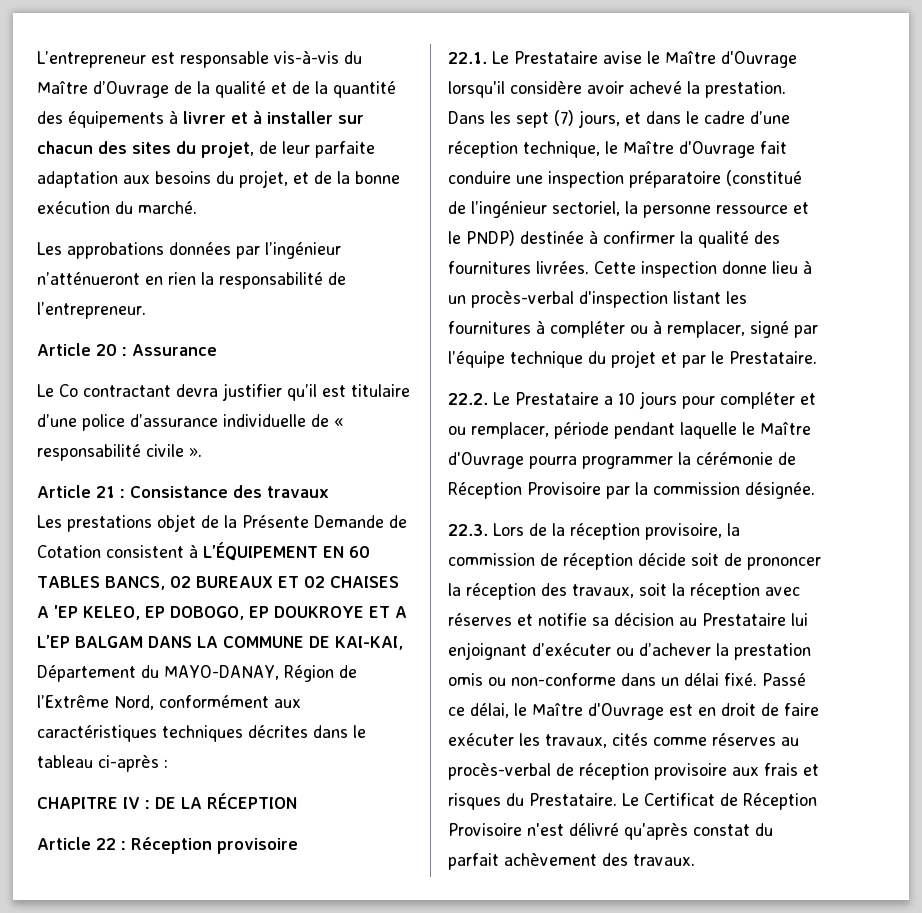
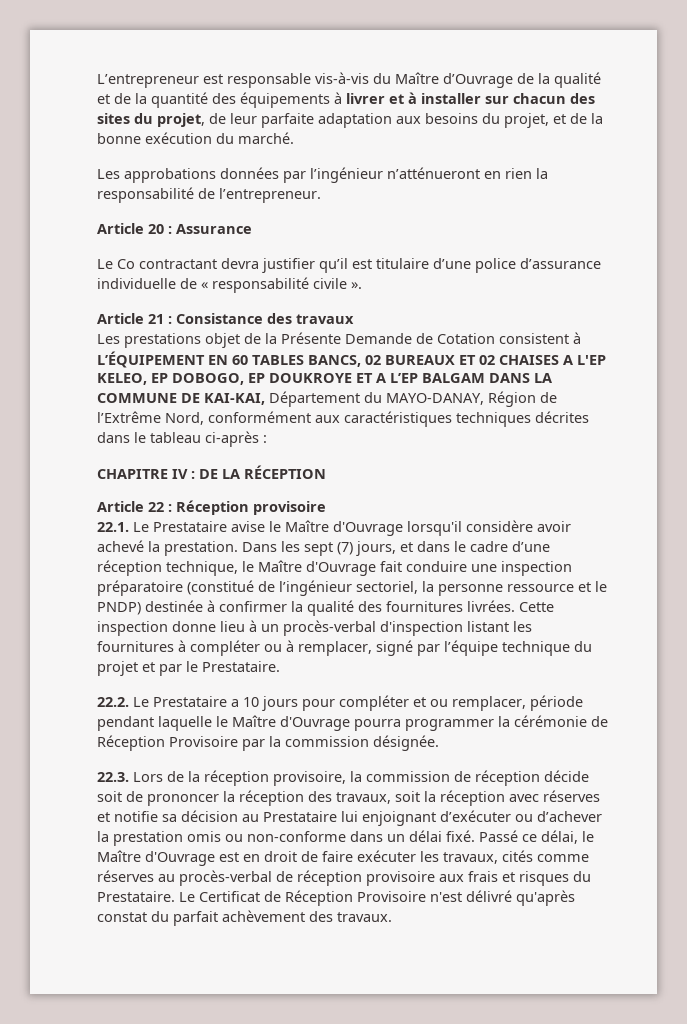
- Les prestations objet de la Présente Demande de Cotation consistent à L’ÉQUIPEMENT EN 60 TABLES BANCS, 02 BUREAUX ET 02 CHAISES A 'EP KELEO, EP DOBOGO, EP DOUKROYE ET A L’EP BALGAM DANS LA COMMUNE DE KAI-KAI, Département du MAYO-DANAY, Région de l’Extrême Nord, conformément aux caractéristiques techniques décrites dans le tableau ci-après :
+ Les prestations objet de la Présente Demande de Cotation consistent à L’ÉQUIPEMENT EN 60 TABLES BANCS, 02 BUREAUX ET 02 CHAISES A L'EP KELEO, EP DOBOGO, EP DOUKROYE ET A L’EP BALGAM DANS LA COMMUNE DE KAI-KAI, Département du MAYO-DANAY, Région de l’Extrême Nord, conformément aux caractéristiques techniques décrites dans le tableau ci-après :

